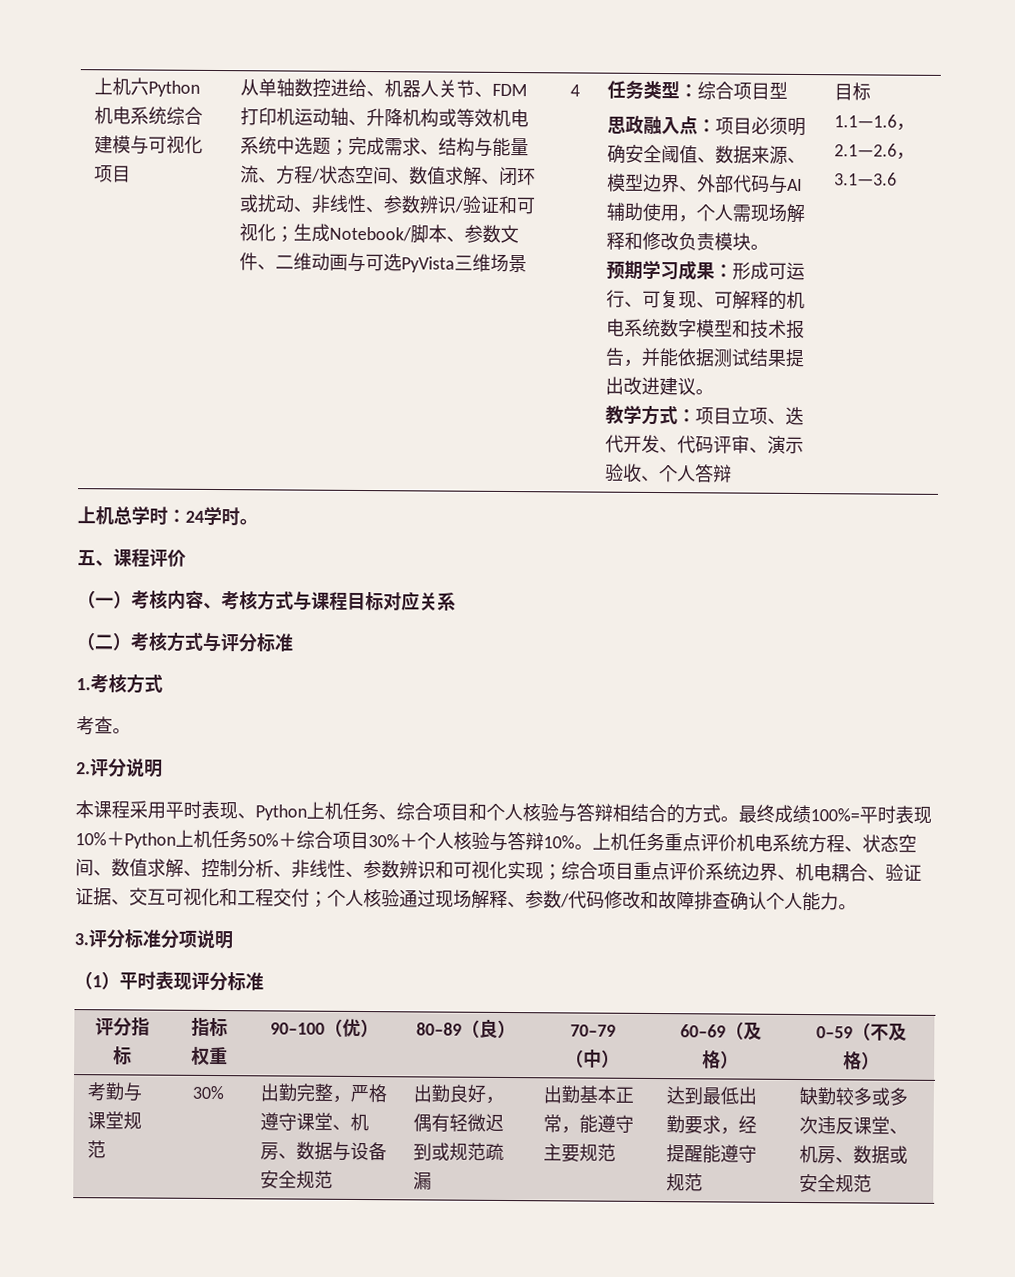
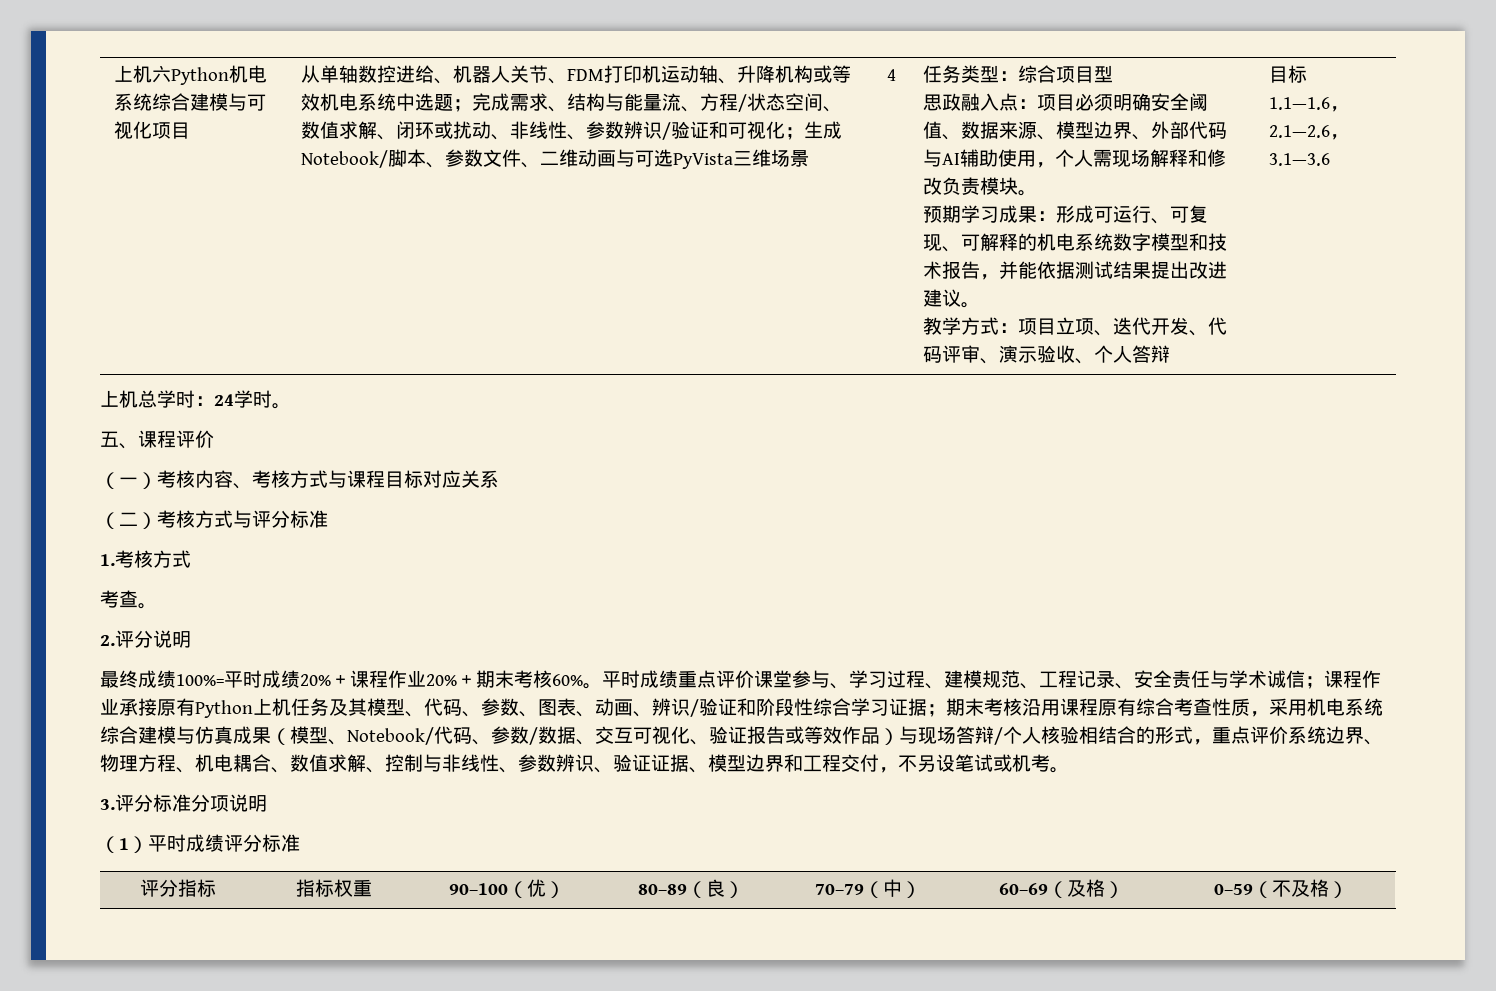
- 本课程采用平时表现、Python上机任务、综合项目和个人核验与答辩相结合的方式。最终成绩100%=平时表现10%＋Python上机任务50%＋综合项目30%＋个人核验与答辩10%。上机任务重点评价机电系统方程、状态空间、数值求解、控制分析、非线性、参数辨识和可视化实现；综合项目重点评价系统边界、机电耦合、验证证据、交互可视化和工程交付；个人核验通过现场解释、参数/代码修改和故障排查确认个人能力。
+ 最终成绩100%=平时成绩20%＋课程作业20%＋期末考核60%。平时成绩重点评价课堂参与、学习过程、建模规范、工程记录、安全责任与学术诚信；课程作业承接原有Python上机任务及其模型、代码、参数、图表、动画、辨识/验证和阶段性综合学习证据；期末考核沿用课程原有综合考查性质，采用机电系统综合建模与仿真成果（模型、Notebook/代码、参数/数据、交互可视化、验证报告或等效作品）与现场答辩/个人核验相结合的形式，重点评价系统边界、物理方程、机电耦合、数值求解、控制与非线性、参数辨识、验证证据、模型边界和工程交付，不另设笔试或机考。
- （1）平时表现评分标准
+ （1）平时成绩评分标准
- 考勤与课堂规范 | 30% | 出勤完整，严格遵守课堂、机房、数据与设备安全规范 | 出勤良好，偶有轻微迟到或规范疏漏 | 出勤基本正常，能遵守主要规范 | 达到最低出勤要求，经提醒能遵守规范 | 缺勤较多或多次违反课堂、机房、数据或安全规范

